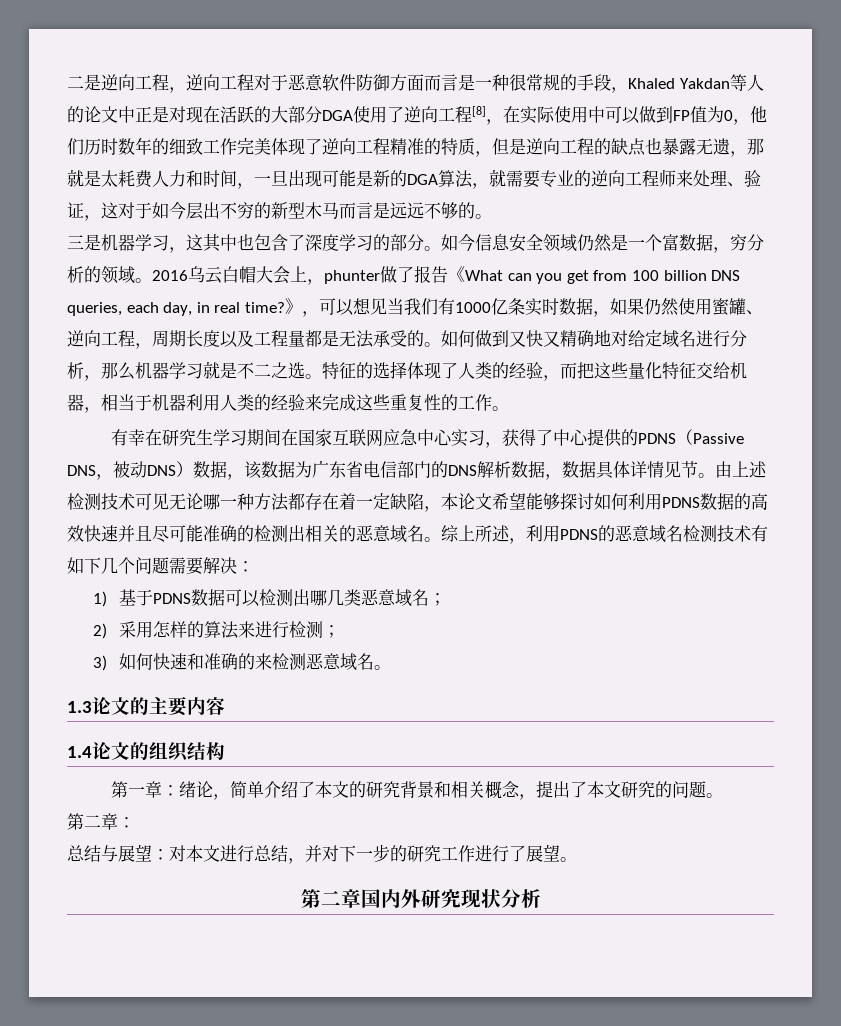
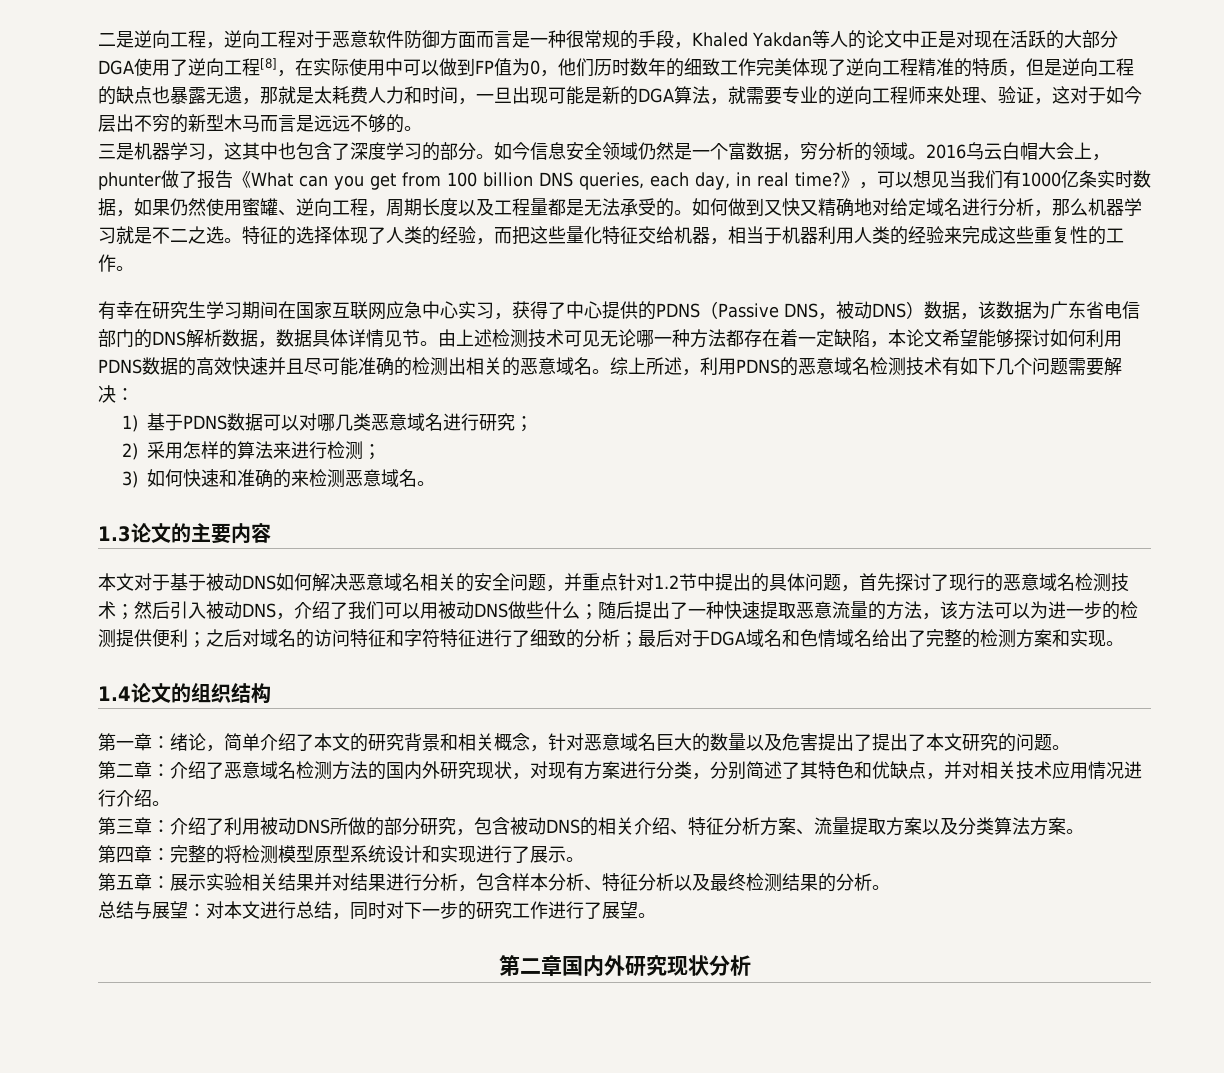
- 1)基于PDNS数据可以检测出哪几类恶意域名；
+ 1)基于PDNS数据可以对哪几类恶意域名进行研究；
+ 本文对于基于被动DNS如何解决恶意域名相关的安全问题，并重点针对1.2节中提出的具体问题，首先探讨了现行的恶意域名检测技术；然后引入被动DNS，介绍了我们可以用被动DNS做些什么；随后提出了一种快速提取恶意流量的方法，该方法可以为进一步的检测提供便利；之后对域名的访问特征和字符特征进行了细致的分析；最后对于DGA域名和色情域名给出了完整的检测方案和实现。
- 第一章：绪论，简单介绍了本文的研究背景和相关概念，提出了本文研究的问题。
+ 第一章：绪论，简单介绍了本文的研究背景和相关概念，针对恶意域名巨大的数量以及危害提出了提出了本文研究的问题。
- 第二章：
+ 第二章：介绍了恶意域名检测方法的国内外研究现状，对现有方案进行分类，分别简述了其特色和优缺点，并对相关技术应用情况进行介绍。
+ 第三章：介绍了利用被动DNS所做的部分研究，包含被动DNS的相关介绍、特征分析方案、流量提取方案以及分类算法方案。
+ 第四章：完整的将检测模型原型系统设计和实现进行了展示。
+ 第五章：展示实验相关结果并对结果进行分析，包含样本分析、特征分析以及最终检测结果的分析。
- 总结与展望：对本文进行总结，并对下一步的研究工作进行了展望。
+ 总结与展望：对本文进行总结，同时对下一步的研究工作进行了展望。

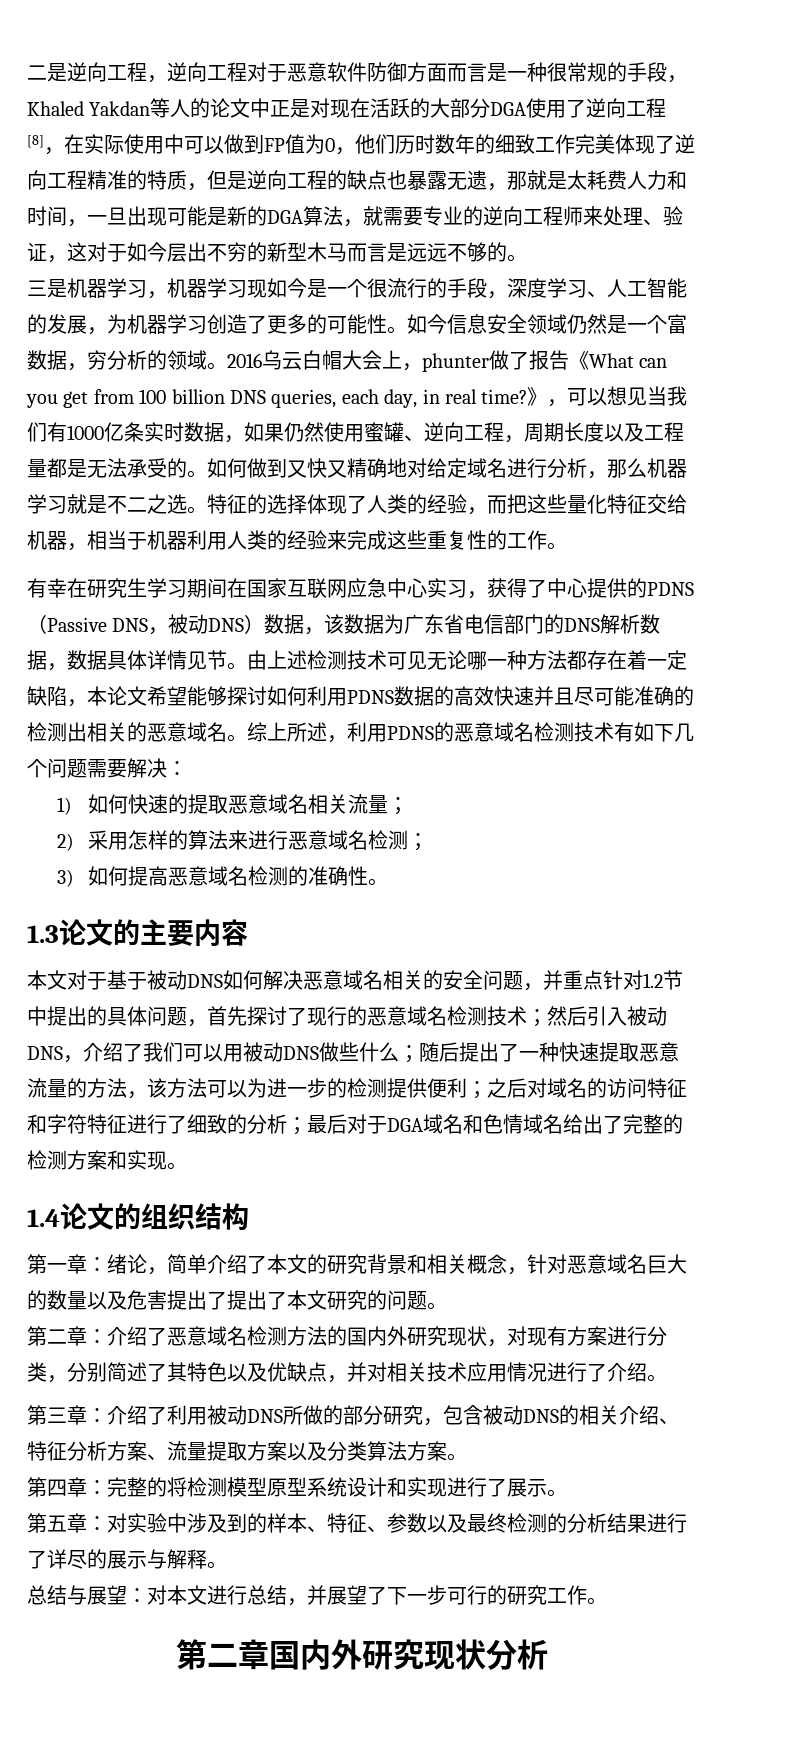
- 三是机器学习，这其中也包含了深度学习的部分。
+ 三是机器学习，机器学习现如今是一个很流行的手段，深度学习、人工智能的发展，为机器学习创造了更多的可能性。
- 1)基于PDNS数据可以对哪几类恶意域名进行研究；
+ 1)如何快速的提取恶意域名相关流量；
- 2)采用怎样的算法来进行检测；
+ 2)采用怎样的算法来进行恶意域名检测；
- 3)如何快速和准确的来检测恶意域名。
+ 3)如何提高恶意域名检测的准确性。
- 第二章：介绍了恶意域名检测方法的国内外研究现状，对现有方案进行分类，分别简述了其特色和优缺点，并对相关技术应用情况进行介绍。
+ 第二章：介绍了恶意域名检测方法的国内外研究现状，对现有方案进行分类，分别简述了其特色以及优缺点，并对相关技术应用情况进行了介绍。
- 第五章：展示实验相关结果并对结果进行分析，包含样本分析、特征分析以及最终检测结果的分析。
+ 第五章：对实验中涉及到的样本、特征、参数以及最终检测的分析结果进行了详尽的展示与解释。
- 总结与展望：对本文进行总结，同时对下一步的研究工作进行了展望。
+ 总结与展望：对本文进行总结，并展望了下一步可行的研究工作。

